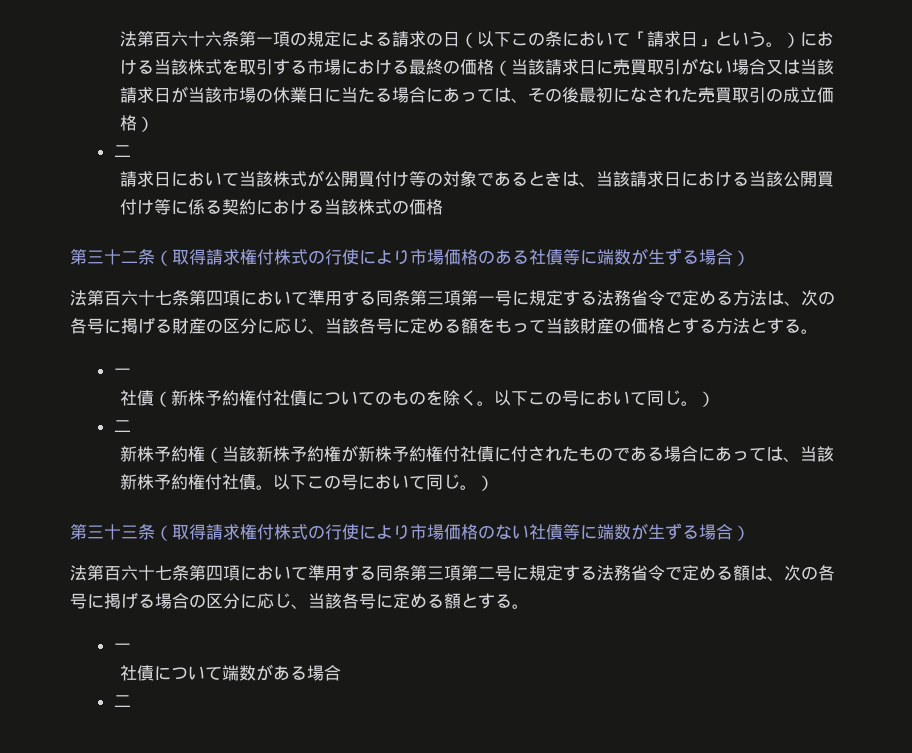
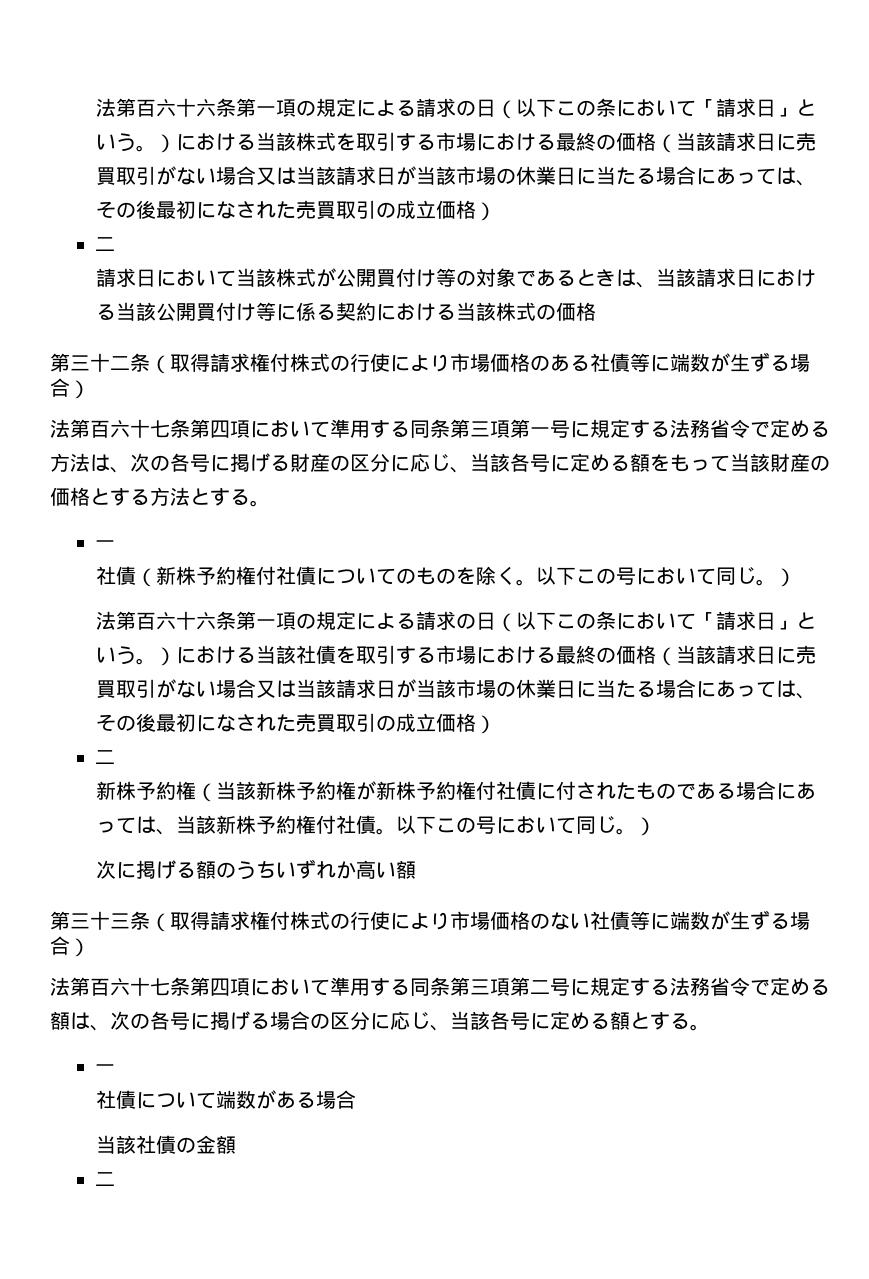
+ 法第百六十六条第一項の規定による請求の日（以下この条において「請求日」という。）における当該社債を取引する市場における最終の価格（当該請求日に売買取引がない場合又は当該請求日が当該市場の休業日に当たる場合にあっては、その後最初になされた売買取引の成立価格）
+ 次に掲げる額のうちいずれか高い額
+ 当該社債の金額

